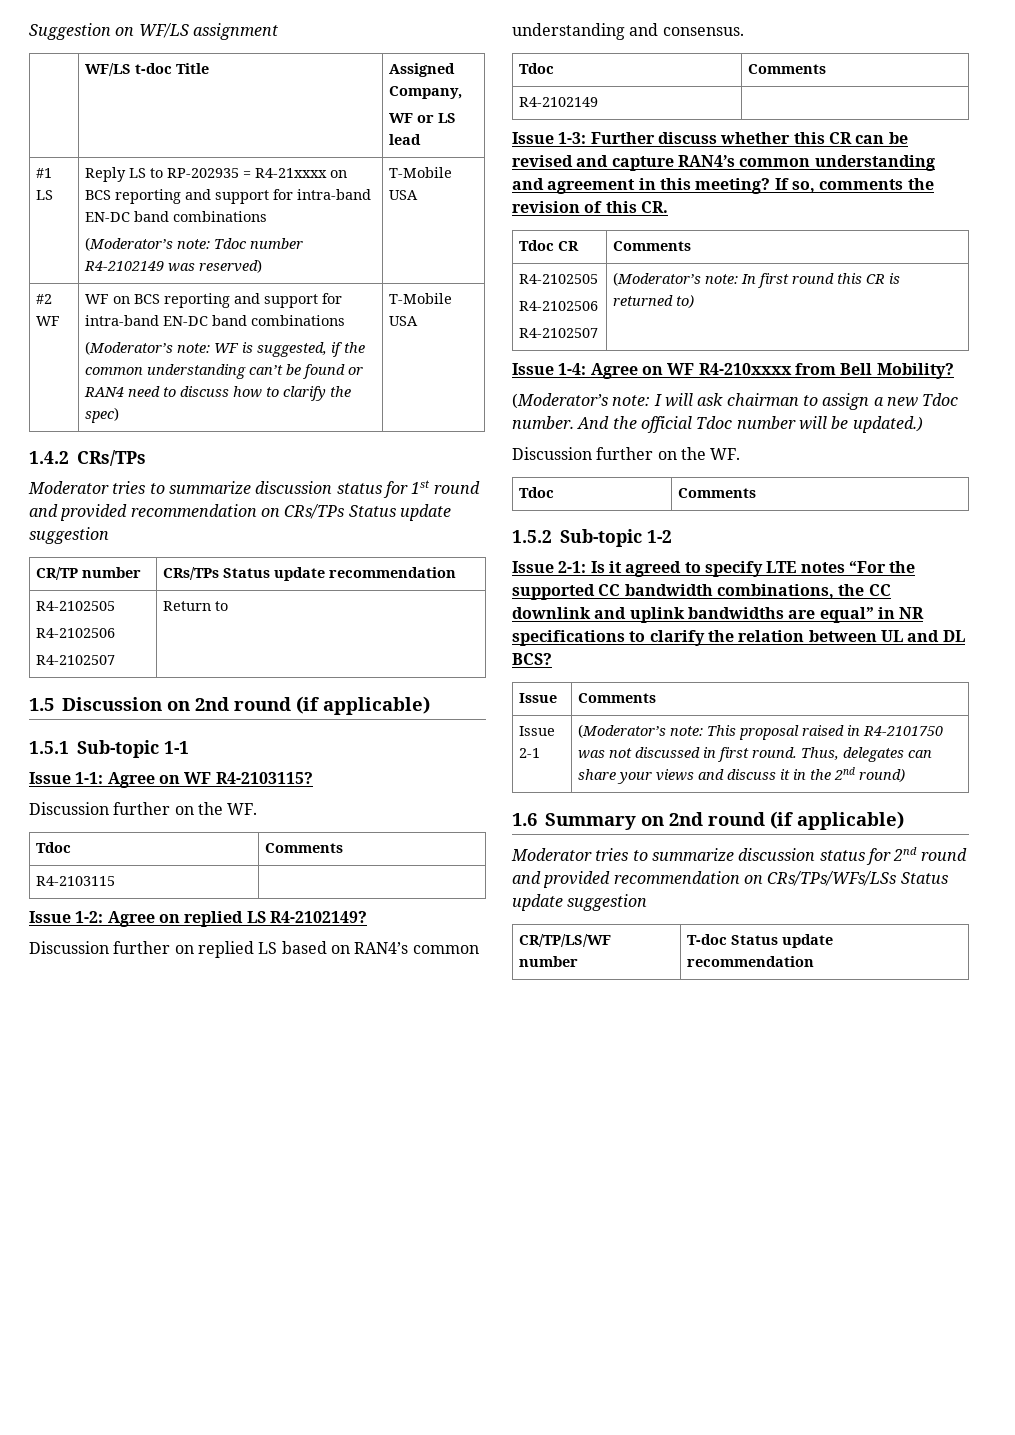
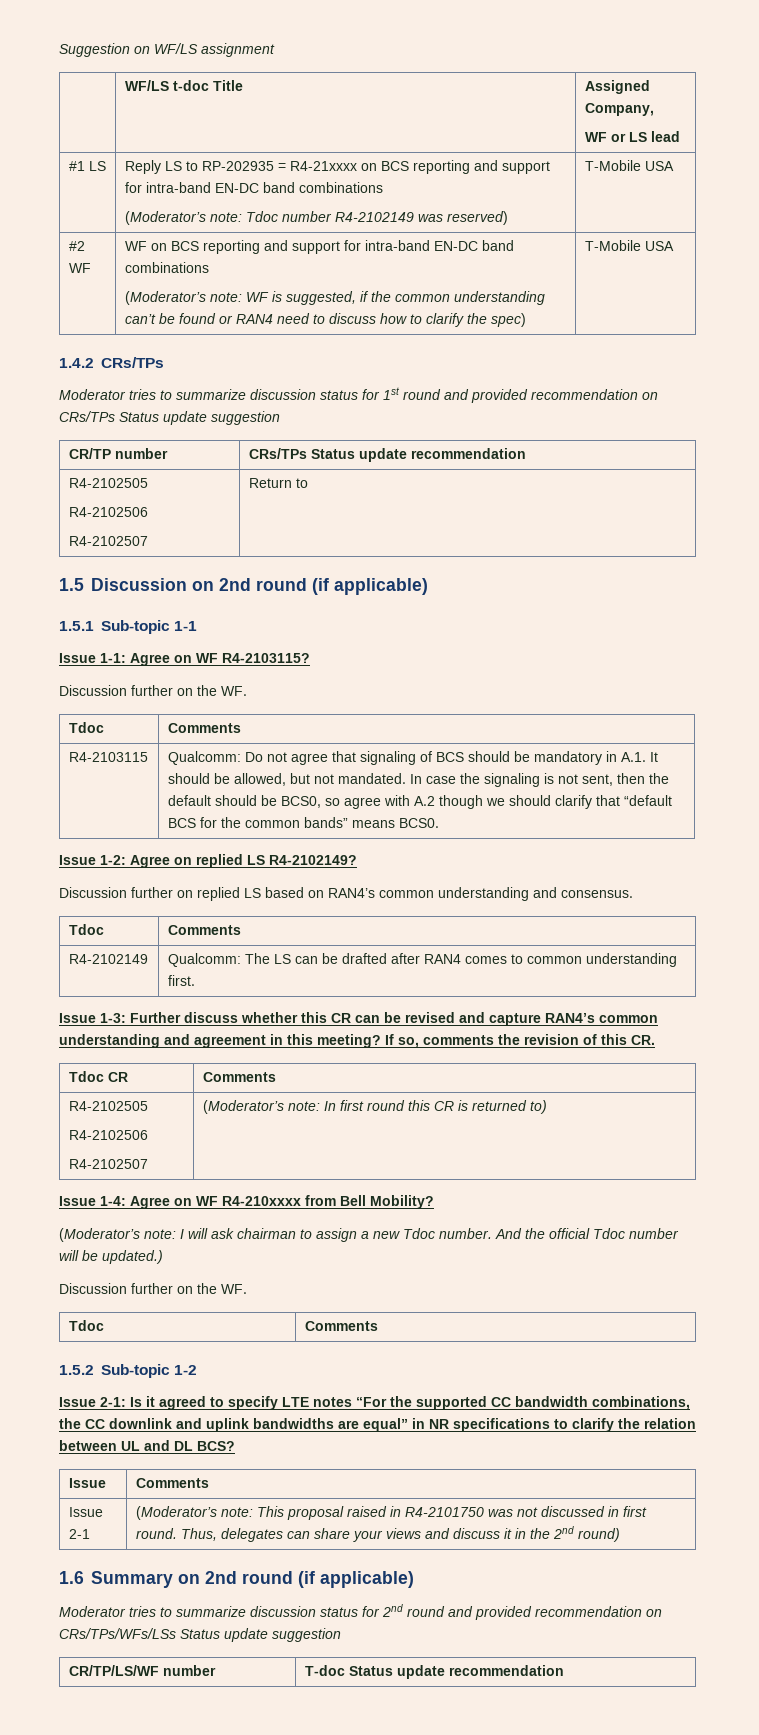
+ Qualcomm: Do not agree that signaling of BCS should be mandatory in A.1. It should be allowed, but not mandated. In case the signaling is not sent, then the default should be BCS0, so agree with A.2 though we should clarify that “default BCS for the common bands” means BCS0.
- R4-2102149 |
+ R4-2102149 | Qualcomm: The LS can be drafted after RAN4 comes to common understanding first.

